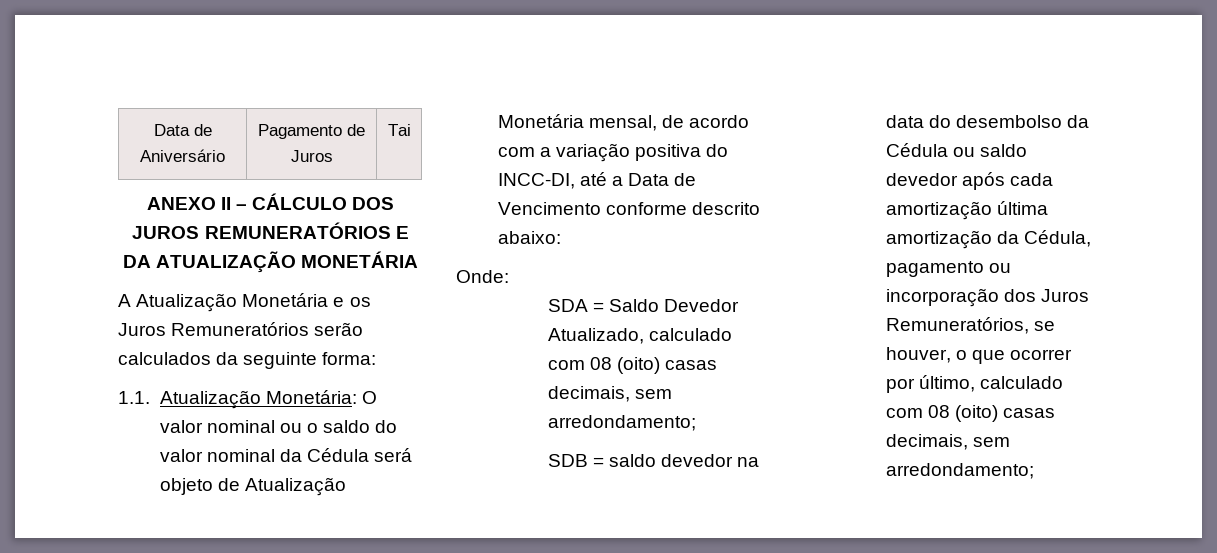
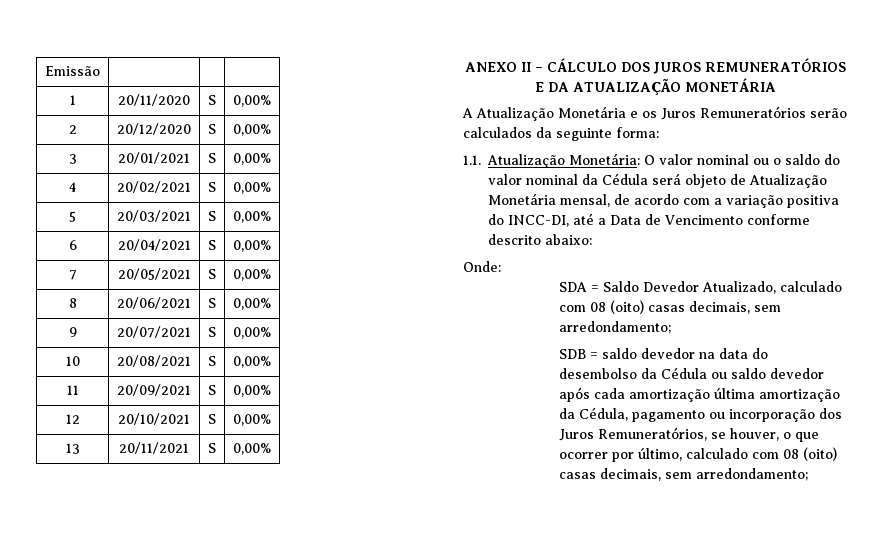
- Data de Aniversário | Pagamento de Juros | Tai
+ Emissão | | |
+ 1 | 20/11/2020 | S | 0,00%
+ 2 | 20/12/2020 | S | 0,00%
+ 3 | 20/01/2021 | S | 0,00%
+ 4 | 20/02/2021 | S | 0,00%
+ 5 | 20/03/2021 | S | 0,00%
+ 6 | 20/04/2021 | S | 0,00%
+ 7 | 20/05/2021 | S | 0,00%
+ 8 | 20/06/2021 | S | 0,00%
+ 9 | 20/07/2021 | S | 0,00%
+ 10 | 20/08/2021 | S | 0,00%
+ 11 | 20/09/2021 | S | 0,00%
+ 12 | 20/10/2021 | S | 0,00%
+ 13 | 20/11/2021 | S | 0,00%

